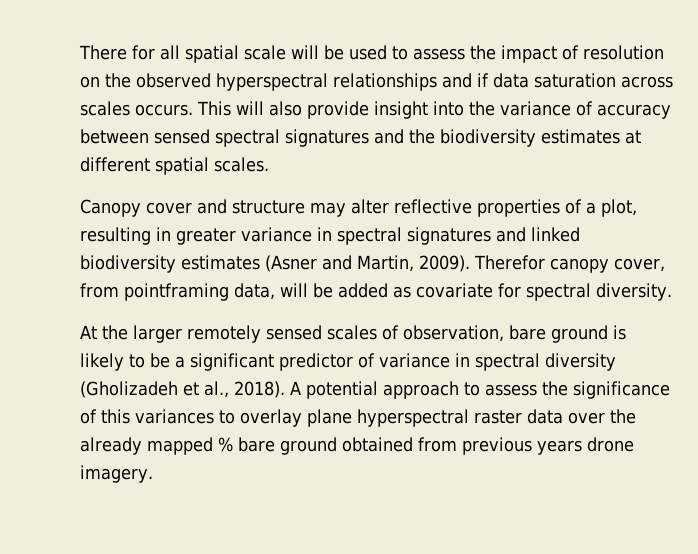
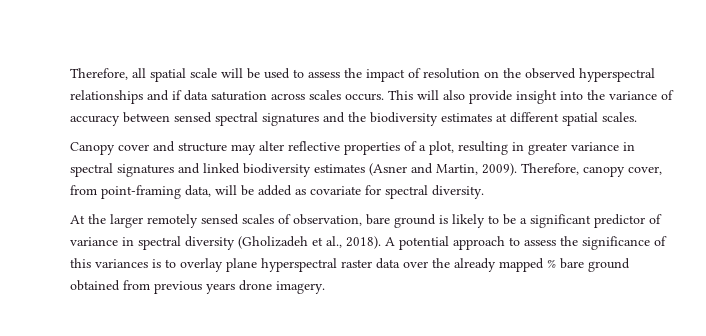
- There for all spatial scale will be used to assess the impact of resolution on the observed hyperspectral relationships and if data saturation across scales occurs.
+ Therefore, all spatial scale will be used to assess the impact of resolution on the observed hyperspectral relationships and if data saturation across scales occurs.
- Therefor canopy cover, from pointframing data, will be added as covariate for spectral diversity.
+ Therefore, canopy cover, from point-framing data, will be added as covariate for spectral diversity.
- A potential approach to assess the significance of this variances to overlay plane hyperspectral raster data over the already mapped % bare ground obtained from previous years drone imagery.
+ A potential approach to assess the significance of this variances is to overlay plane hyperspectral raster data over the already mapped % bare ground obtained from previous years drone imagery.

